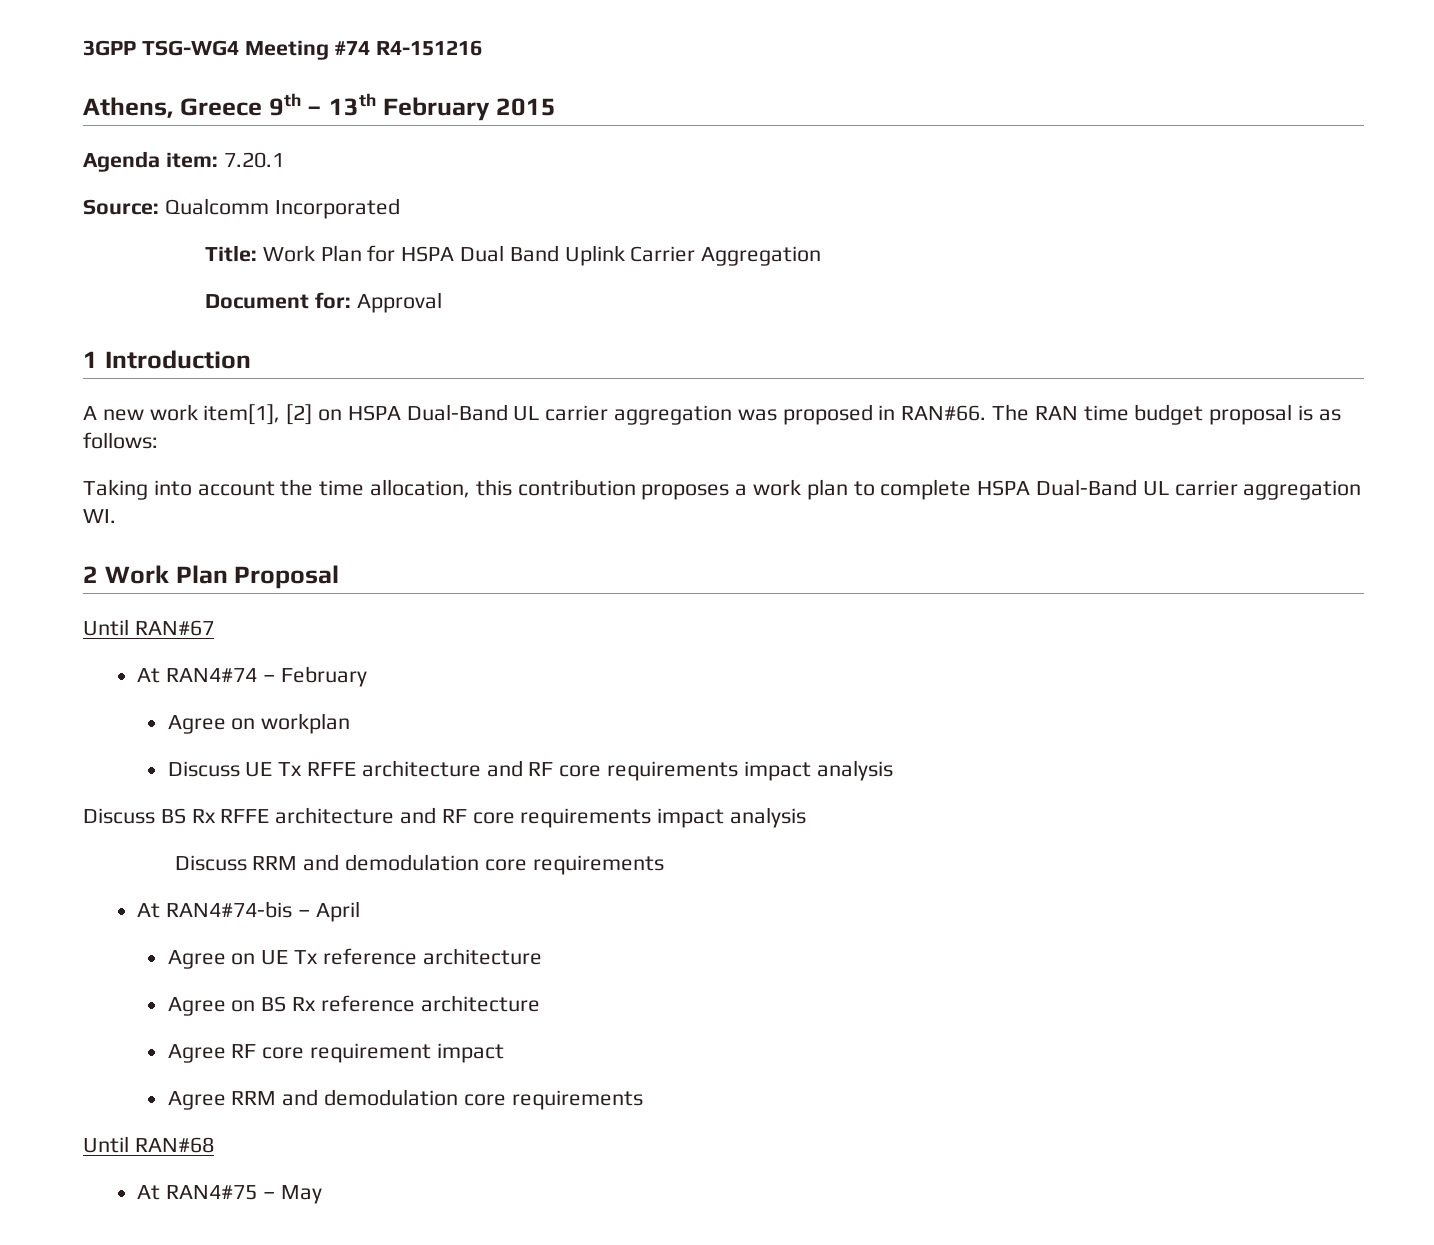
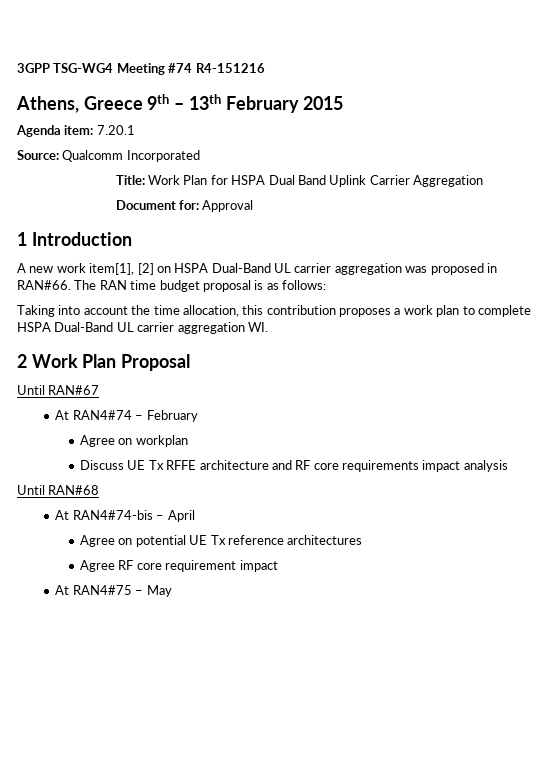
- Discuss BS Rx RFFE architecture and RF core requirements impact analysis
- Discuss RRM and demodulation core requirements
+ Until RAN#68
- Agree on UE Tx reference architecture
- Agree on BS Rx reference architecture
+ Agree on potential UE Tx reference architectures
- Agree RRM and demodulation core requirements
- Until RAN#68

